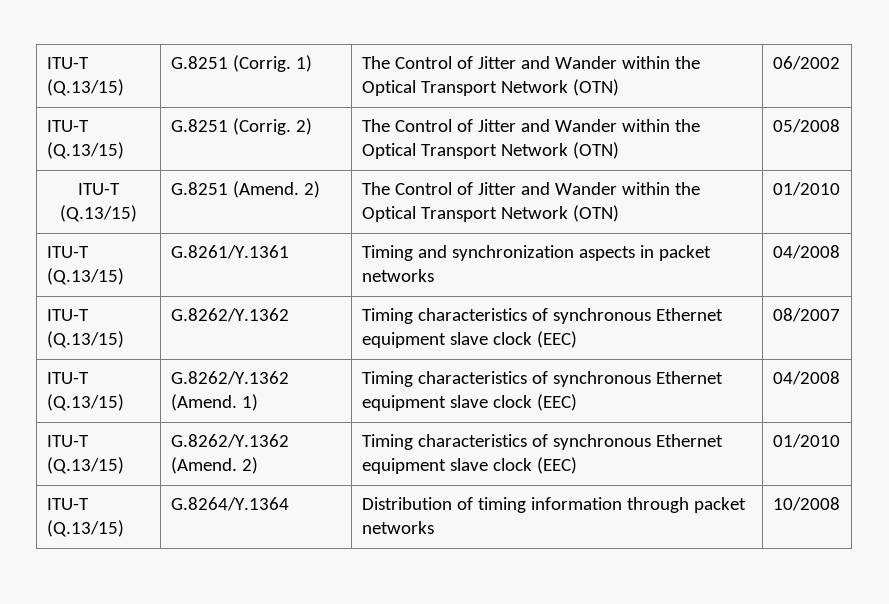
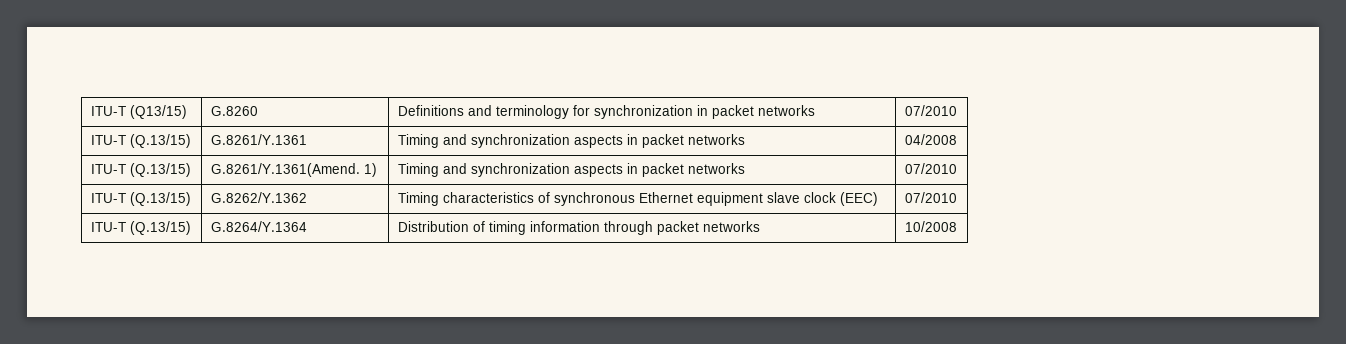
- ITU-T (Q.13/15) | G.8251 (Corrig. 1) | The Control of Jitter and Wander within the Optical Transport Network (OTN) | 06/2002
- ITU-T (Q.13/15) | G.8251 (Corrig. 2) | The Control of Jitter and Wander within the Optical Transport Network (OTN) | 05/2008
- ITU-T (Q.13/15) | G.8251 (Amend. 2) | The Control of Jitter and Wander within the Optical Transport Network (OTN) | 01/2010
+ ITU-T (Q13/15) | G.8260 | Definitions and terminology for synchronization in packet networks | 07/2010
+ ITU-T (Q.13/15) | G.8261/Y.1361(Amend. 1) | Timing and synchronization aspects in packet networks | 07/2010
- ITU-T (Q.13/15) | G.8262/Y.1362 | Timing characteristics of synchronous Ethernet equipment slave clock (EEC) | 08/2007
- ITU-T (Q.13/15) | G.8262/Y.1362 (Amend. 1) | Timing characteristics of synchronous Ethernet equipment slave clock (EEC) | 04/2008
- ITU-T (Q.13/15) | G.8262/Y.1362 (Amend. 2) | Timing characteristics of synchronous Ethernet equipment slave clock (EEC) | 01/2010
+ ITU-T (Q.13/15) | G.8262/Y.1362 | Timing characteristics of synchronous Ethernet equipment slave clock (EEC) | 07/2010

